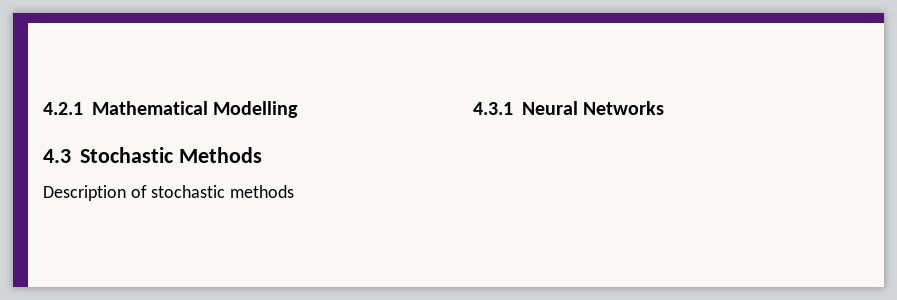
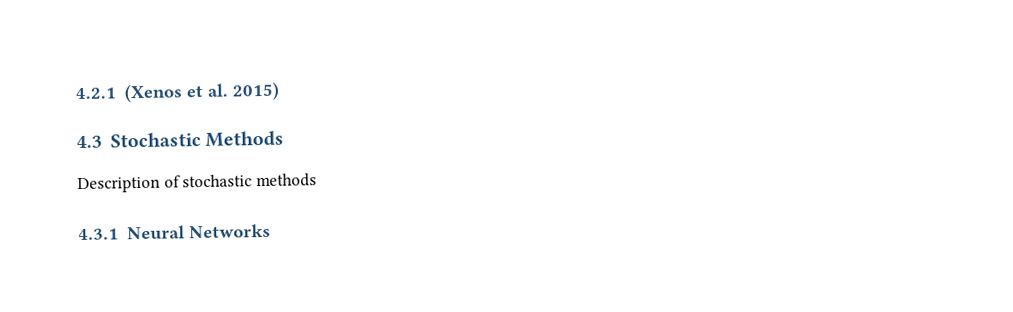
- 4.2.1 Mathematical Modelling
+ 4.2.1 (Xenos et al. 2015)

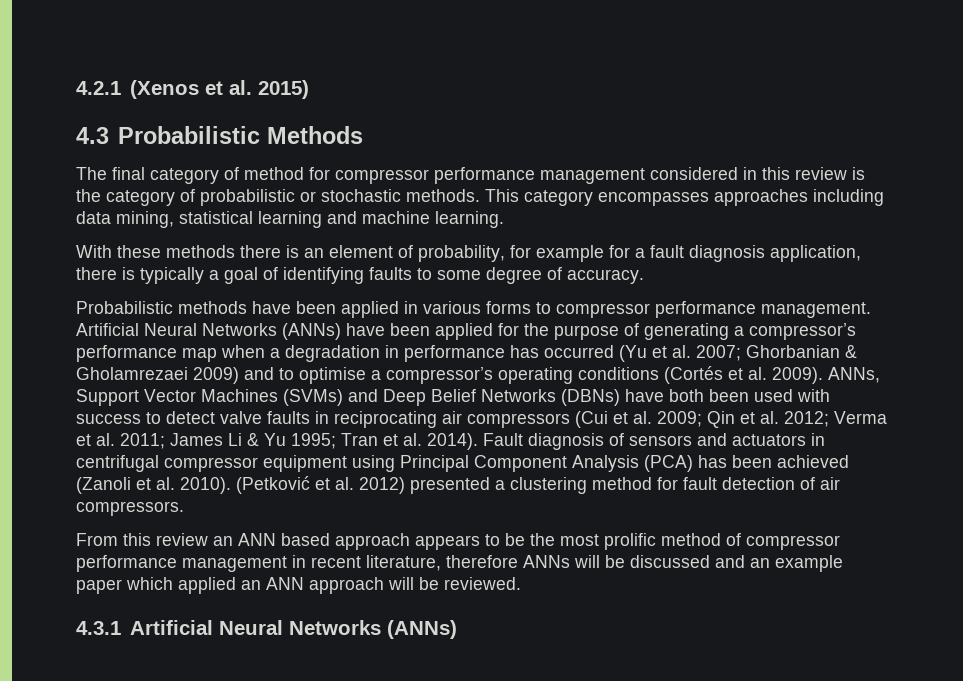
- 4.3 Stochastic Methods
+ 4.3 Probabilistic Methods
- Description of stochastic methods
+ The final category of method for compressor performance management considered in this review is the category of probabilistic or stochastic methods. This category encompasses approaches including data mining, statistical learning and machine learning.
+ With these methods there is an element of probability, for example for a fault diagnosis application, there is typically a goal of identifying faults to some degree of accuracy.
+ Probabilistic methods have been applied in various forms to compressor performance management. Artificial Neural Networks (ANNs) have been applied for the purpose of generating a compressor’s performance map when a degradation in performance has occurred (Yu et al. 2007; Ghorbanian & Gholamrezaei 2009) and to optimise a compressor’s operating conditions (Cortés et al. 2009). ANNs, Support Vector Machines (SVMs) and Deep Belief Networks (DBNs) have both been used with success to detect valve faults in reciprocating air compressors (Cui et al. 2009; Qin et al. 2012; Verma et al. 2011; James Li & Yu 1995; Tran et al. 2014). Fault diagnosis of sensors and actuators in centrifugal compressor equipment using Principal Component Analysis (PCA) has been achieved (Zanoli et al. 2010). (Petković et al. 2012) presented a clustering method for fault detection of air compressors.
+ From this review an ANN based approach appears to be the most prolific method of compressor performance management in recent literature, therefore ANNs will be discussed and an example paper which applied an ANN approach will be reviewed.
- 4.3.1 Neural Networks
+ 4.3.1 Artificial Neural Networks (ANNs)

